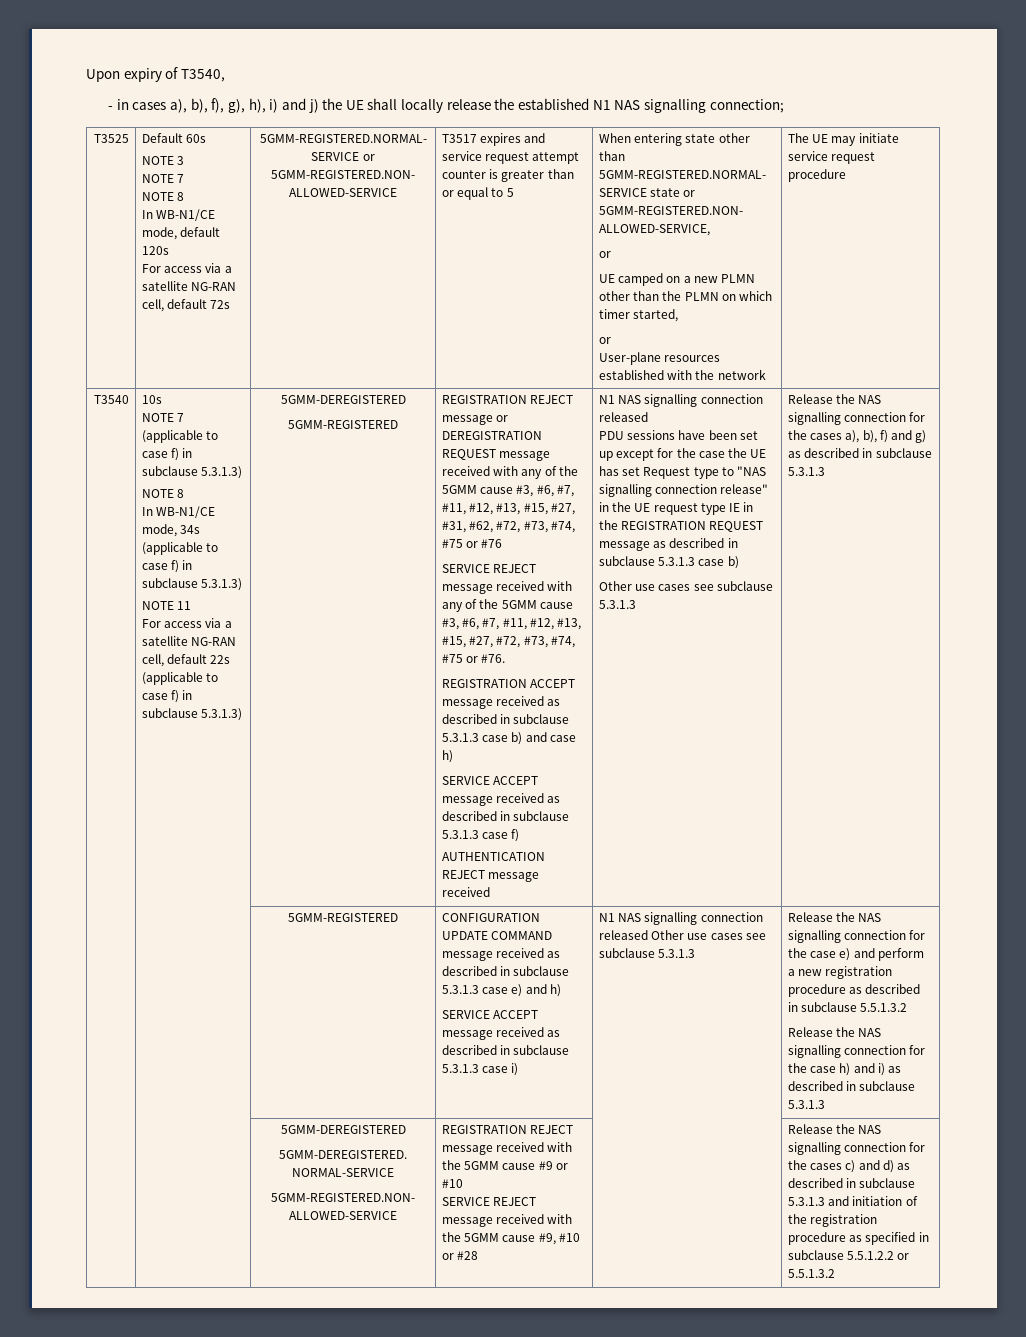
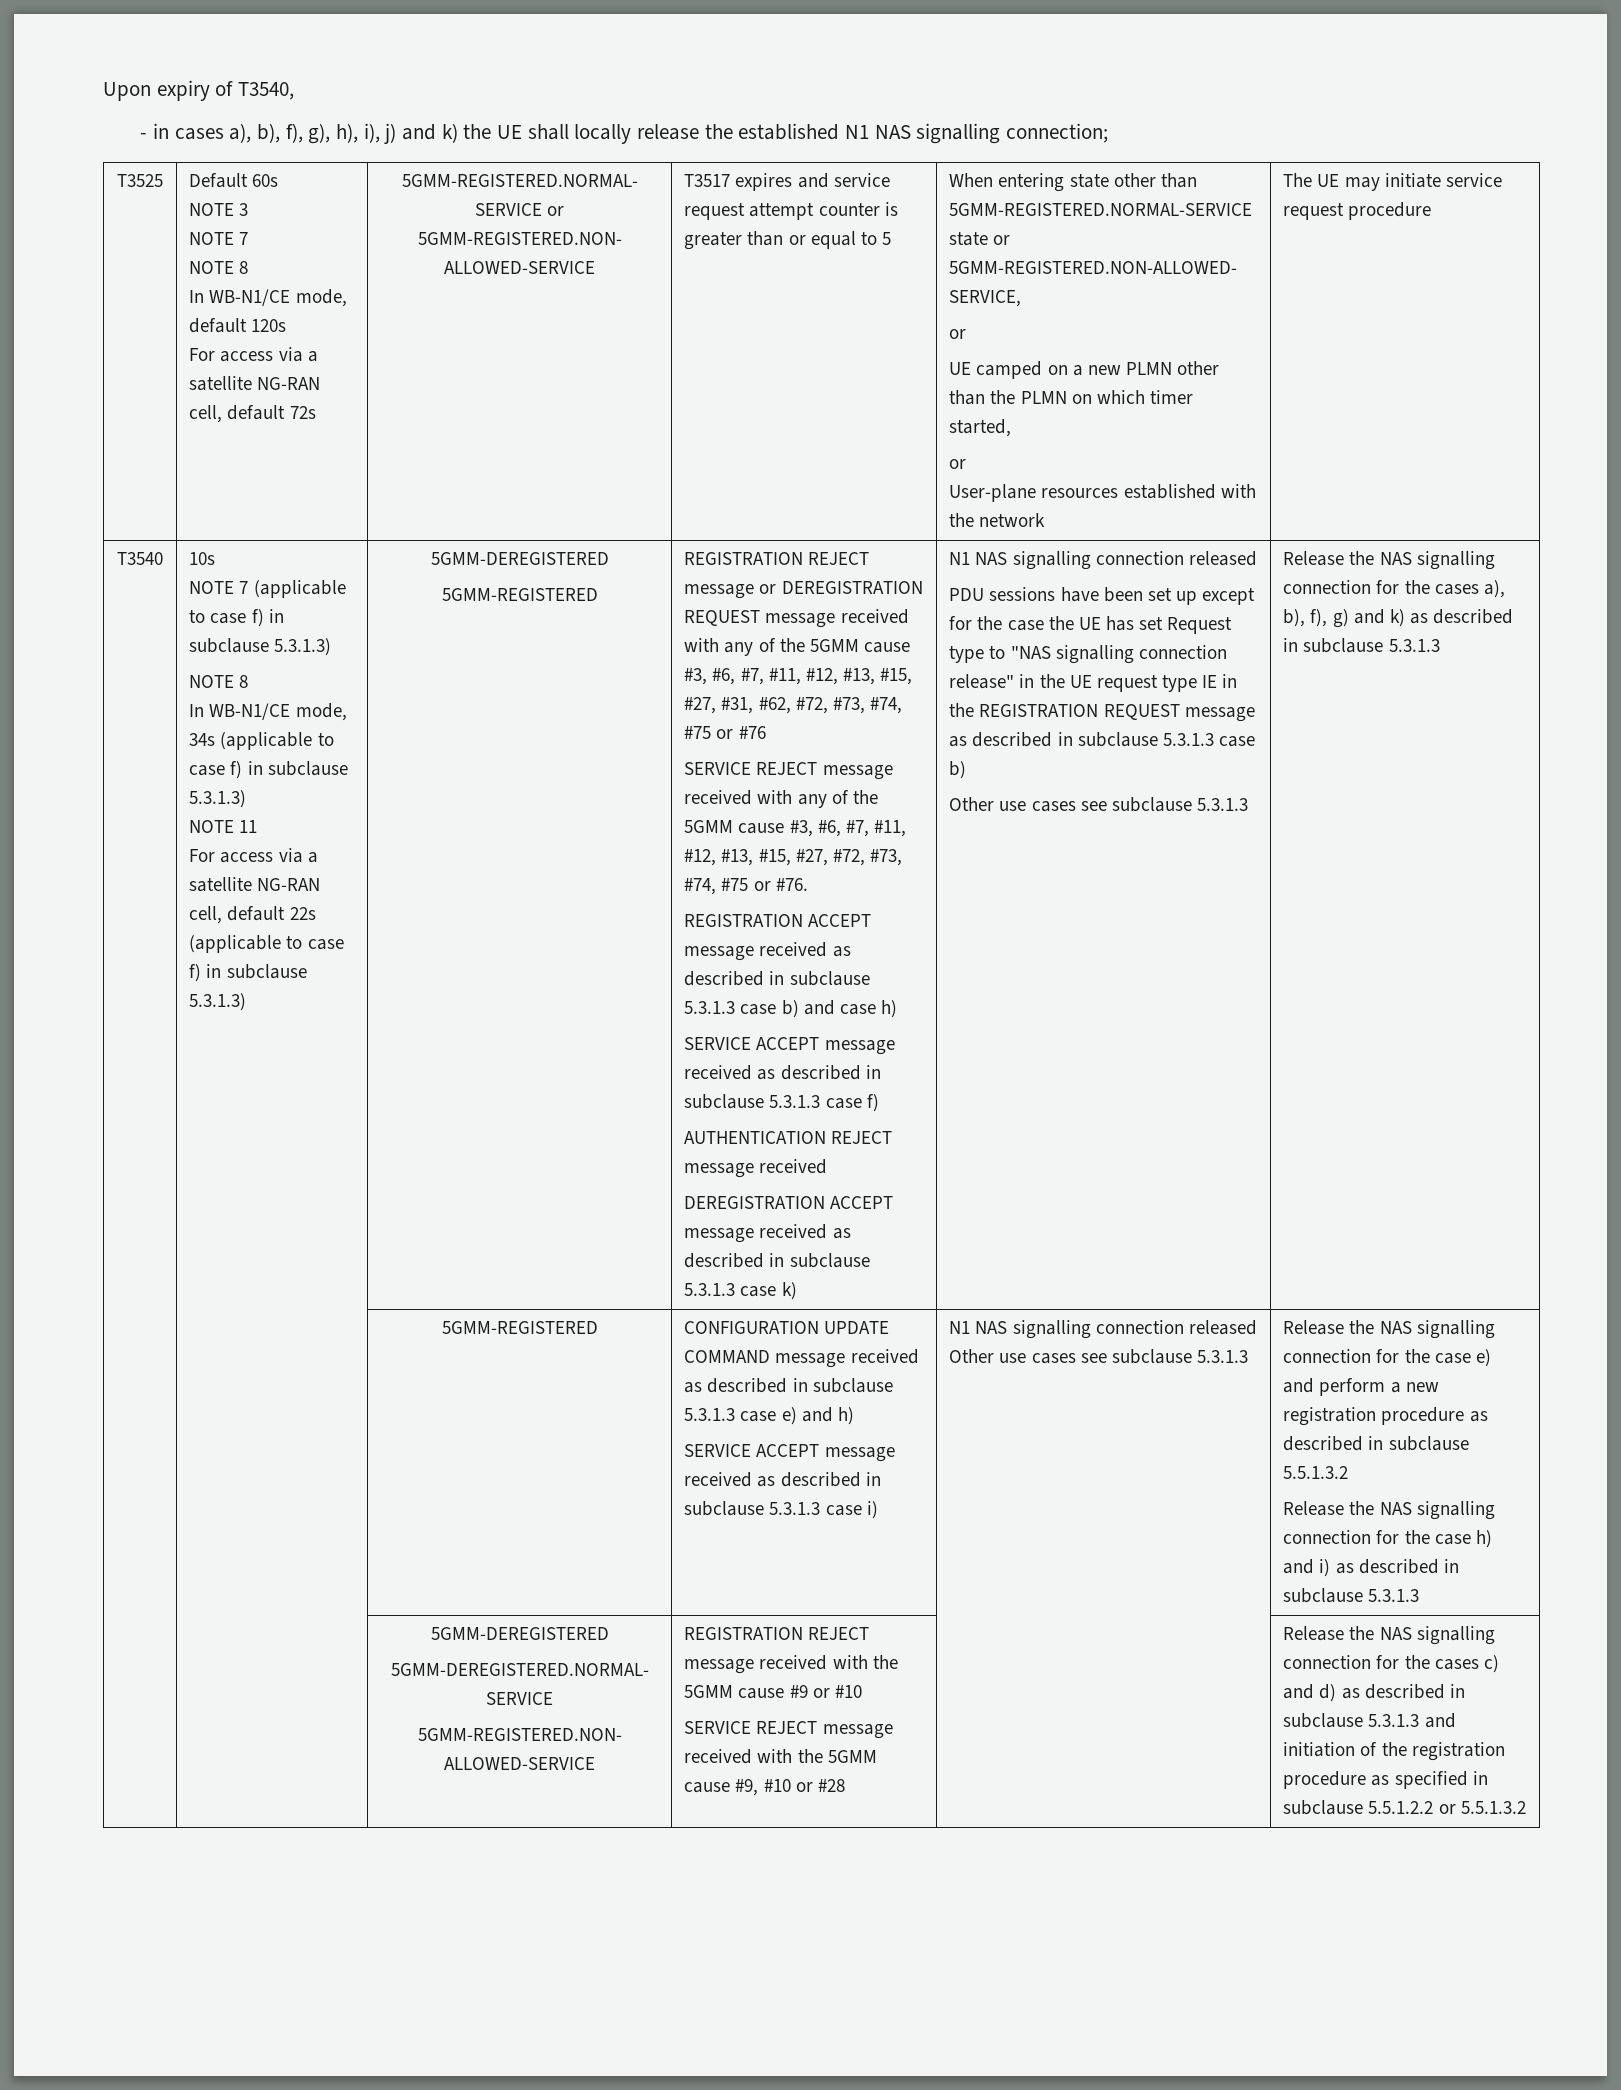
- - in cases a), b), f), g), h), i) and j) the UE shall locally release the established N1 NAS signalling connection;
+ - in cases a), b), f), g), h), i), j) and k) the UE shall locally release the established N1 NAS signalling connection;
+ DEREGISTRATION ACCEPT message received as described in subclause 5.3.1.3 case k)
- Release the NAS signalling connection for the cases a), b), f) and g) as described in subclause 5.3.1.3
+ Release the NAS signalling connection for the cases a), b), f), g) and k) as described in subclause 5.3.1.3

